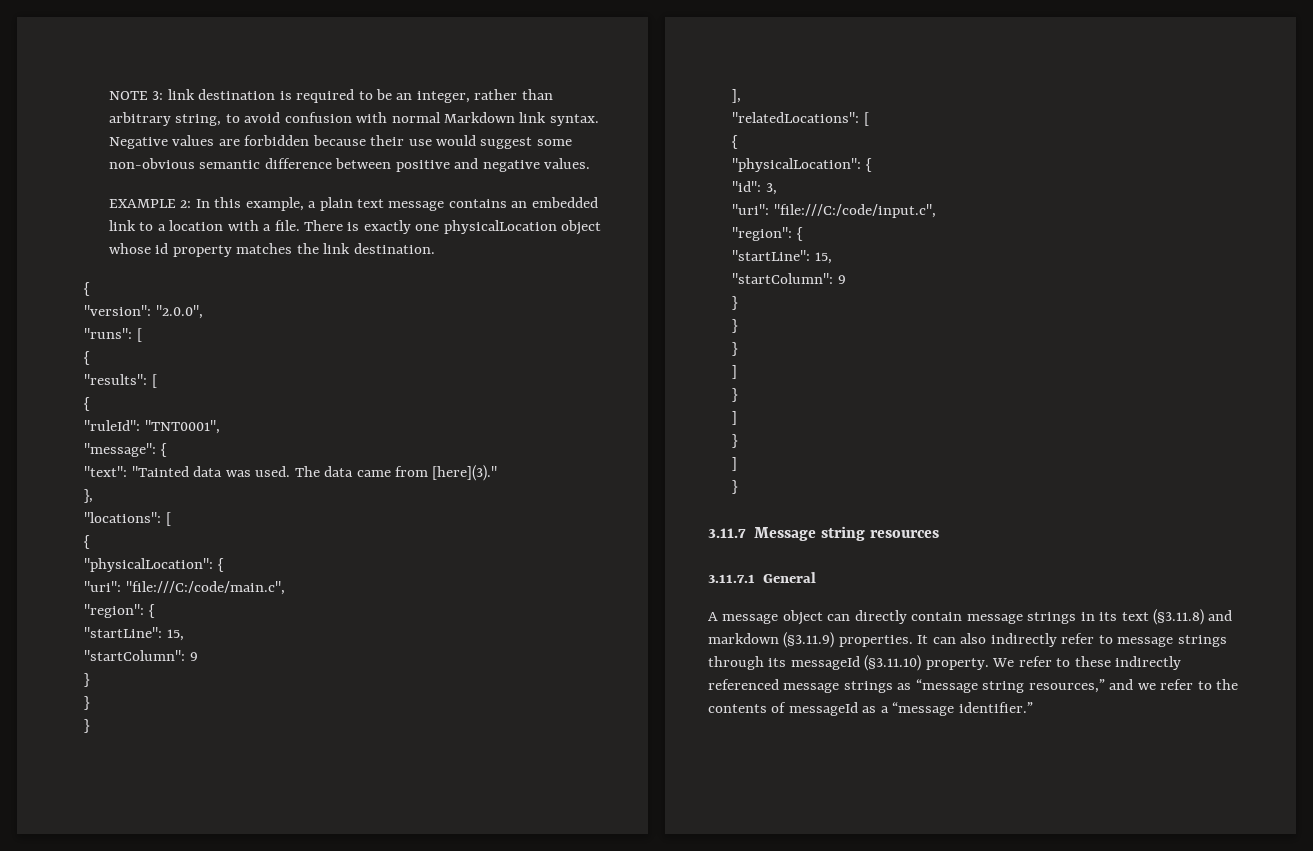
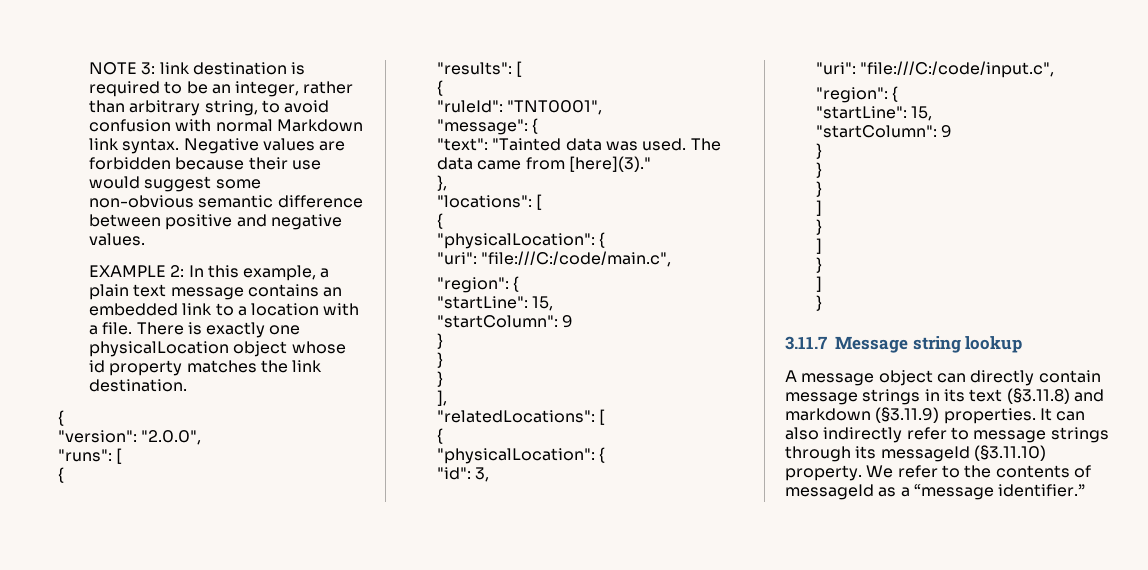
- 3.11.7 Message string resources
- 3.11.7.1 General
+ 3.11.7 Message string lookup
- We refer to these indirectly referenced message strings as “message string resources,” and we refer to the contents of messageId as a “message identifier.”
+ We refer to the contents of messageId as a “message identifier.”

